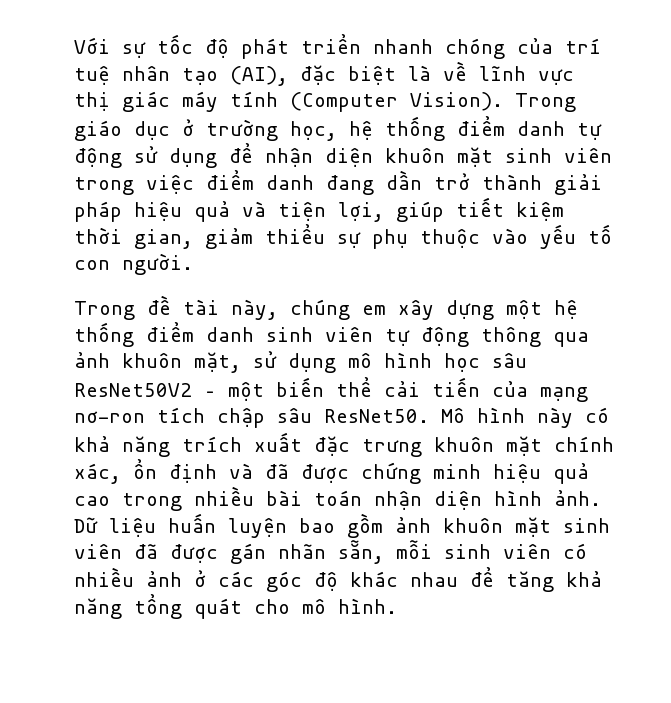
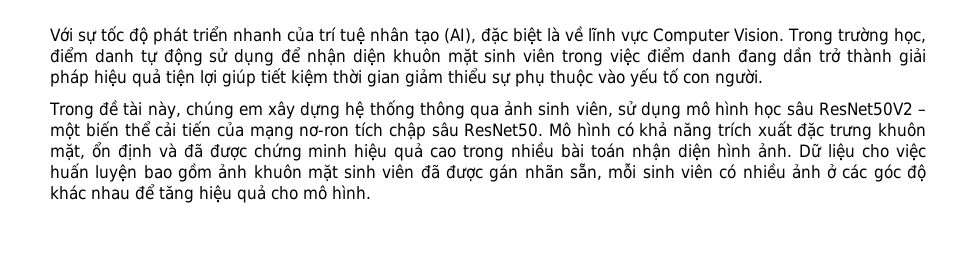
- Với sự tốc độ phát triển nhanh chóng của trí tuệ nhân tạo (AI), đặc biệt là về lĩnh vực thị giác máy tính (Computer Vision). Trong giáo dục ở trường học, hệ thống điểm danh tự động sử dụng để nhận diện khuôn mặt sinh viên trong việc điểm danh đang dần trở thành giải pháp hiệu quả và tiện lợi, giúp tiết kiệm thời gian, giảm thiểu sự phụ thuộc vào yếu tố con người.
+ Với sự tốc độ phát triển nhanh của trí tuệ nhân tạo (AI), đặc biệt là về lĩnh vực Computer Vision. Trong trường học, điểm danh tự động sử dụng để nhận diện khuôn mặt sinh viên trong việc điểm danh đang dần trở thành giải pháp hiệu quả tiện lợi giúp tiết kiệm thời gian giảm thiểu sự phụ thuộc vào yếu tố con người.
- Trong đề tài này, chúng em xây dựng một hệ thống điểm danh sinh viên tự động thông qua ảnh khuôn mặt, sử dụng mô hình học sâu ResNet50V2 – một biến thể cải tiến của mạng nơ-ron tích chập sâu ResNet50.
+ Trong đề tài này, chúng em xây dựng hệ thống thông qua ảnh sinh viên, sử dụng mô hình học sâu ResNet50V2 – một biến thể cải tiến của mạng nơ-ron tích chập sâu ResNet50.
- Mô hình này có khả năng trích xuất đặc trưng khuôn mặt chính xác, ổn định và đã được chứng minh hiệu quả cao trong nhiều bài toán nhận diện hình ảnh.
+ Mô hình có khả năng trích xuất đặc trưng khuôn mặt, ổn định và đã được chứng minh hiệu quả cao trong nhiều bài toán nhận diện hình ảnh.
- Dữ liệu huấn luyện bao gồm ảnh khuôn mặt sinh viên đã được gán nhãn sẵn, mỗi sinh viên có nhiều ảnh ở các góc độ khác nhau để tăng khả năng tổng quát cho mô hình.
+ Dữ liệu cho việc huấn luyện bao gồm ảnh khuôn mặt sinh viên đã được gán nhãn sẵn, mỗi sinh viên có nhiều ảnh ở các góc độ khác nhau để tăng hiệu quả cho mô hình.

